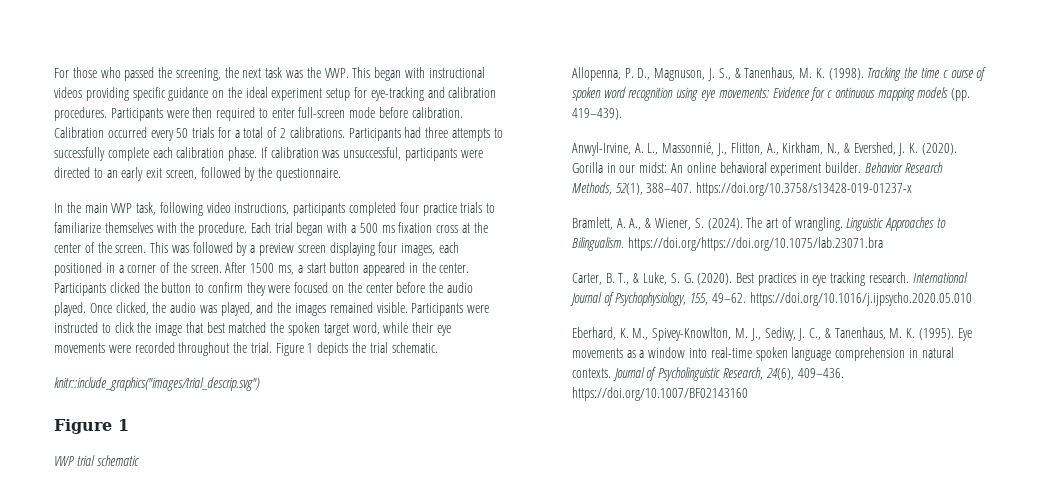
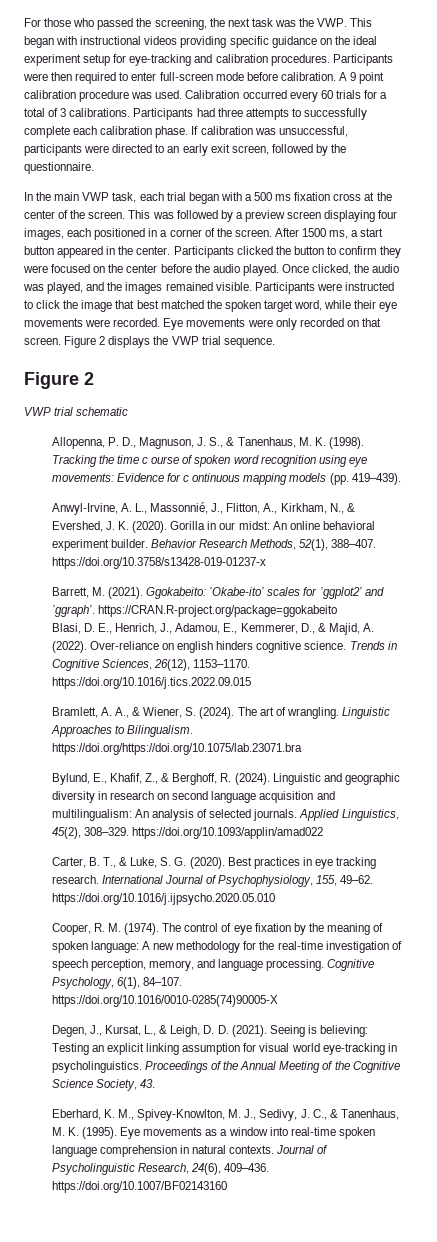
+ A 9 point calibration procedure was used.
- Calibration occurred every 50 trials for a total of 2 calibrations.
+ Calibration occurred every 60 trials for a total of 3 calibrations.
- In the main VWP task, following video instructions, participants completed four practice trials to familiarize themselves with the procedure. Each trial began with a 500 ms fixation cross at the center of the screen.
+ In the main VWP task, each trial began with a 500 ms fixation cross at the center of the screen.
- Participants were instructed to click the image that best matched the spoken target word, while their eye movements were recorded throughout the trial. Figure 1 depicts the trial schematic.
- knitr::include_graphics("images/trial_descrip.svg")
- Figure 1
+ Participants were instructed to click the image that best matched the spoken target word, while their eye movements were recorded. Eye movements were only recorded on that screen. Figure 2 displays the VWP trial sequence.
+ Figure 2
+ Barrett, M. (2021). Ggokabeito: ’Okabe-ito’ scales for ’ggplot2’ and ’ggraph’. https://CRAN.R-project.org/package=ggokabeito
+ Blasi, D. E., Henrich, J., Adamou, E., Kemmerer, D., & Majid, A. (2022). Over-reliance on english hinders cognitive science. Trends in Cognitive Sciences, 26(12), 1153–1170. https://doi.org/10.1016/j.tics.2022.09.015
+ Bylund, E., Khafif, Z., & Berghoff, R. (2024). Linguistic and geographic diversity in research on second language acquisition and multilingualism: An analysis of selected journals. Applied Linguistics, 45(2), 308–329. https://doi.org/10.1093/applin/amad022
+ Cooper, R. M. (1974). The control of eye fixation by the meaning of spoken language: A new methodology for the real-time investigation of speech perception, memory, and language processing. Cognitive Psychology, 6(1), 84–107. https://doi.org/10.1016/0010-0285(74)90005-X
+ Degen, J., Kursat, L., & Leigh, D. D. (2021). Seeing is believing: Testing an explicit linking assumption for visual world eye-tracking in psycholinguistics. Proceedings of the Annual Meeting of the Cognitive Science Society, 43.

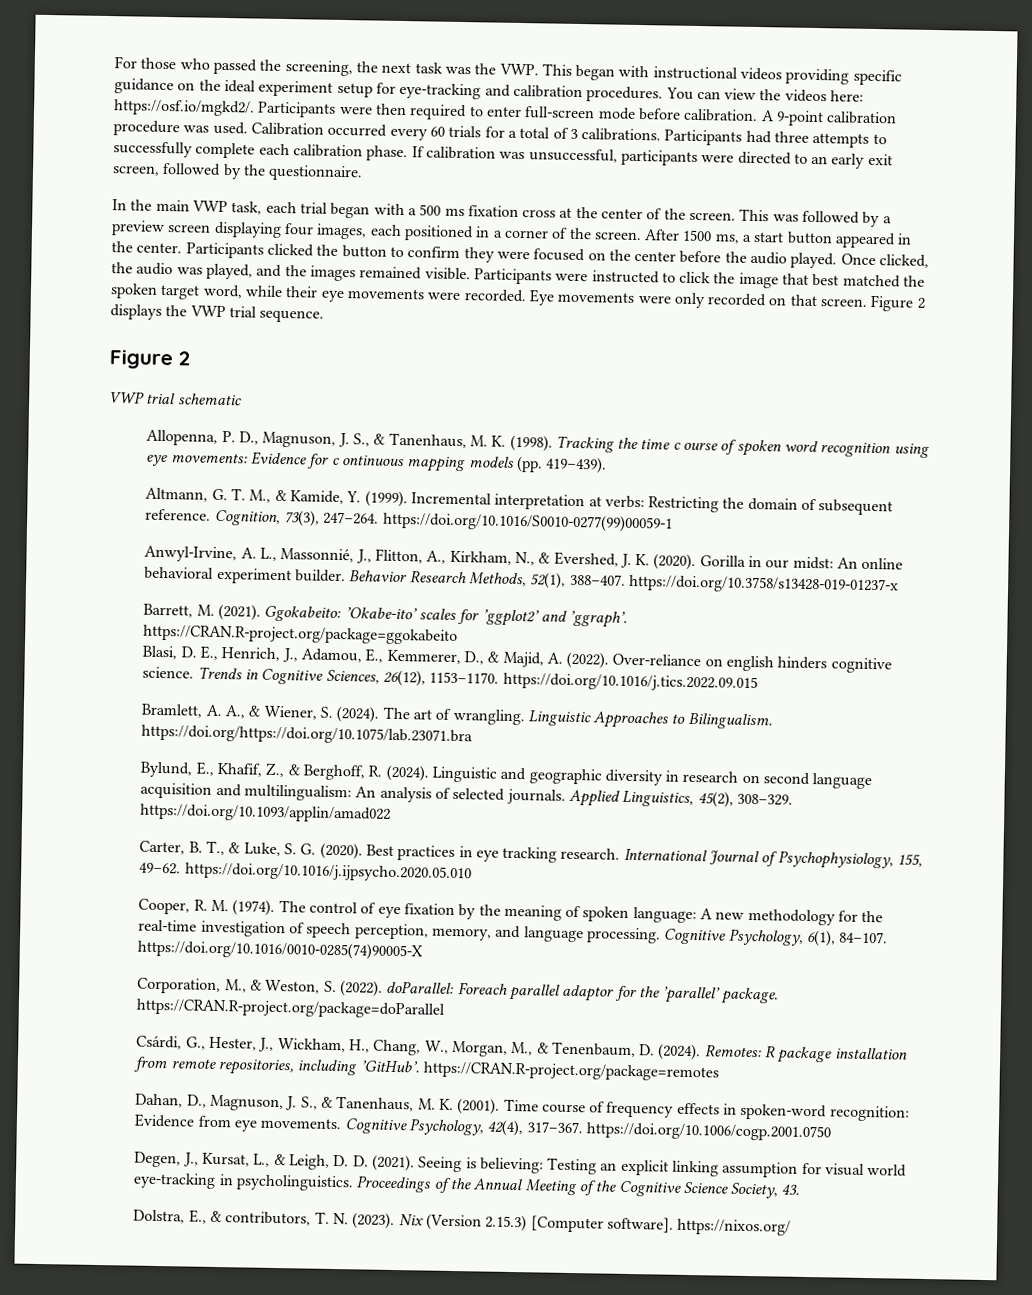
- Participants were then required to enter full-screen mode before calibration.
+ You can view the videos here: https://osf.io/mgkd2/. Participants were then required to enter full-screen mode before calibration.
- A 9 point calibration procedure was used.
+ A 9-point calibration procedure was used.
+ Altmann, G. T. M., & Kamide, Y. (1999). Incremental interpretation at verbs: Restricting the domain of subsequent reference. Cognition, 73(3), 247–264. https://doi.org/10.1016/S0010-0277(99)00059-1
+ Corporation, M., & Weston, S. (2022). doParallel: Foreach parallel adaptor for the ’parallel’ package. https://CRAN.R-project.org/package=doParallel
+ Csárdi, G., Hester, J., Wickham, H., Chang, W., Morgan, M., & Tenenbaum, D. (2024). Remotes: R package installation from remote repositories, including ’GitHub’. https://CRAN.R-project.org/package=remotes
+ Dahan, D., Magnuson, J. S., & Tanenhaus, M. K. (2001). Time course of frequency effects in spoken-word recognition: Evidence from eye movements. Cognitive Psychology, 42(4), 317–367. https://doi.org/10.1006/cogp.2001.0750
- Eberhard, K. M., Spivey-Knowlton, M. J., Sedivy, J. C., & Tanenhaus, M. K. (1995). Eye movements as a window into real-time spoken language comprehension in natural contexts. Journal of Psycholinguistic Research, 24(6), 409–436. https://doi.org/10.1007/BF02143160
+ Dolstra, E., & contributors, T. N. (2023). Nix (Version 2.15.3) [Computer software]. https://nixos.org/

